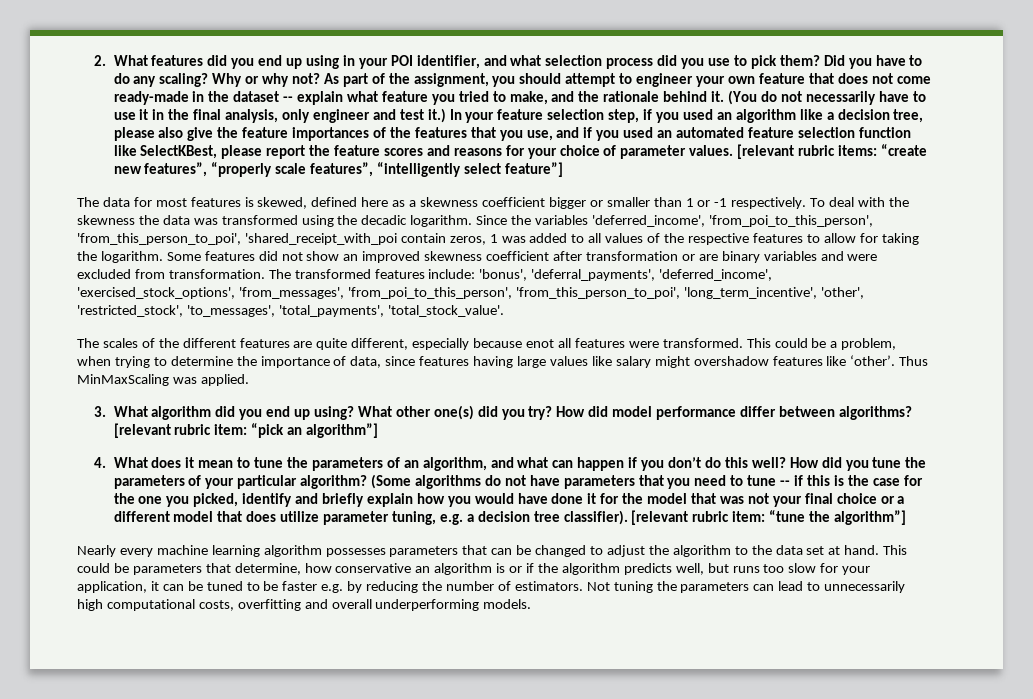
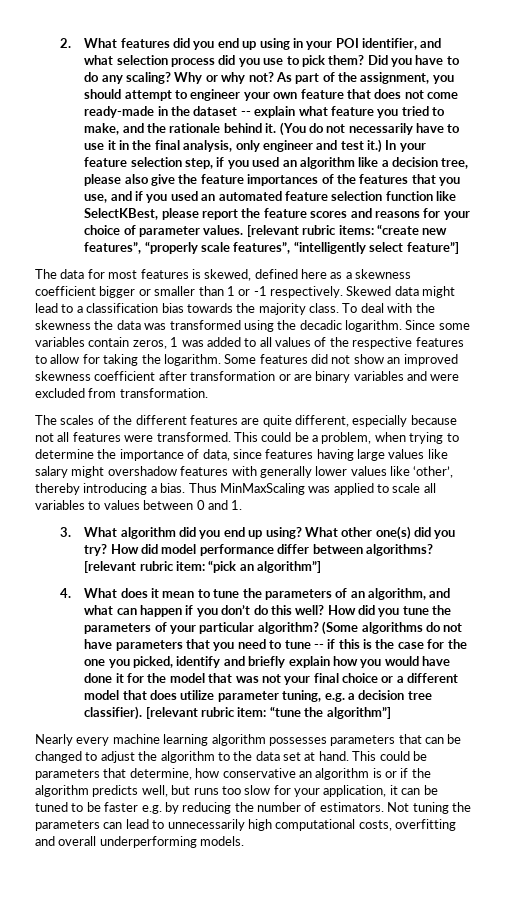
+ Skewed data might lead to a classification bias towards the majority class.
- Since the variables 'deferred_income', 'from_poi_to_this_person', 'from_this_person_to_poi', 'shared_receipt_with_poi contain zeros, 1 was added to all values of the respective features to allow for taking the logarithm.
+ Since some variables contain zeros, 1 was added to all values of the respective features to allow for taking the logarithm.
- The transformed features include: 'bonus', 'deferral_payments', 'deferred_income', 'exercised_stock_options', 'from_messages', 'from_poi_to_this_person', 'from_this_person_to_poi', 'long_term_incentive', 'other', 'restricted_stock', 'to_messages', 'total_payments', 'total_stock_value'.
- The scales of the different features are quite different, especially because enot all features were transformed.
+ The scales of the different features are quite different, especially because not all features were transformed.
- This could be a problem, when trying to determine the importance of data, since features having large values like salary might overshadow features like ‘other’. Thus MinMaxScaling was applied.
+ This could be a problem, when trying to determine the importance of data, since features having large values like salary might overshadow features with generally lower values like ‘other’, thereby introducing a bias. Thus MinMaxScaling was applied to scale all variables to values between 0 and 1.

